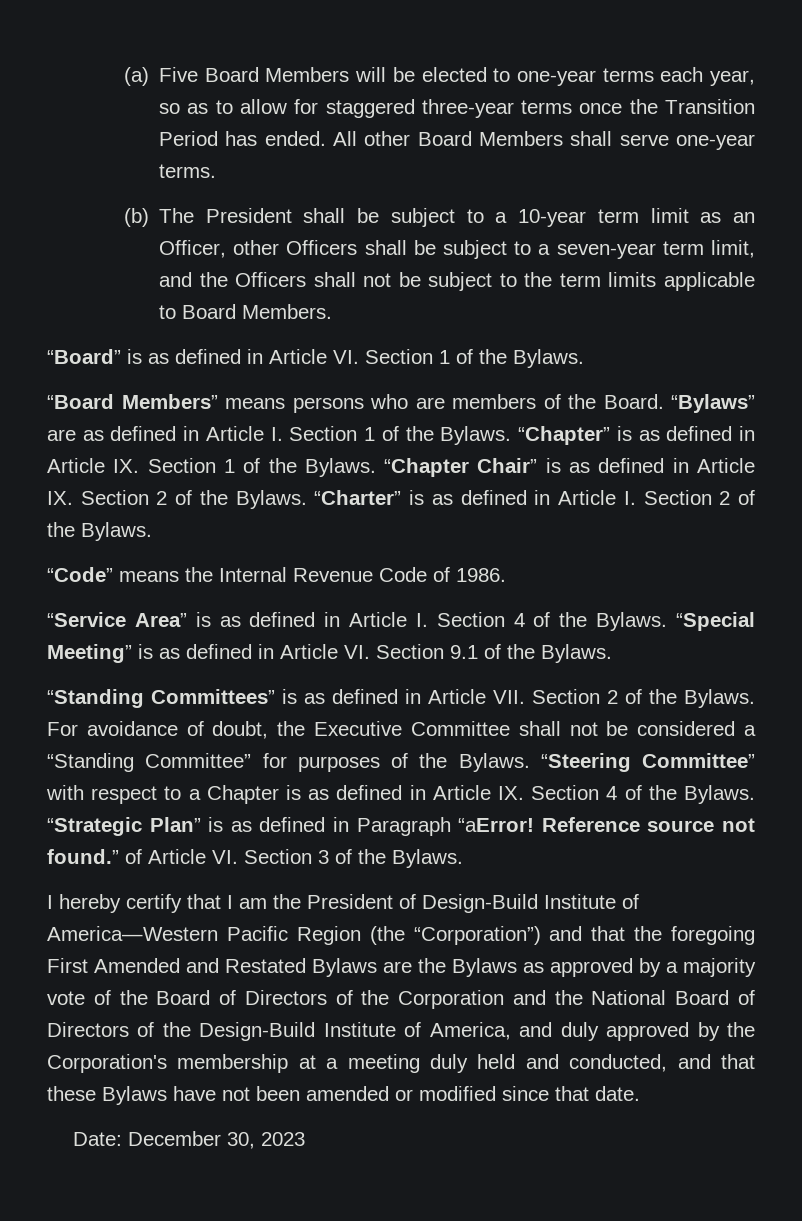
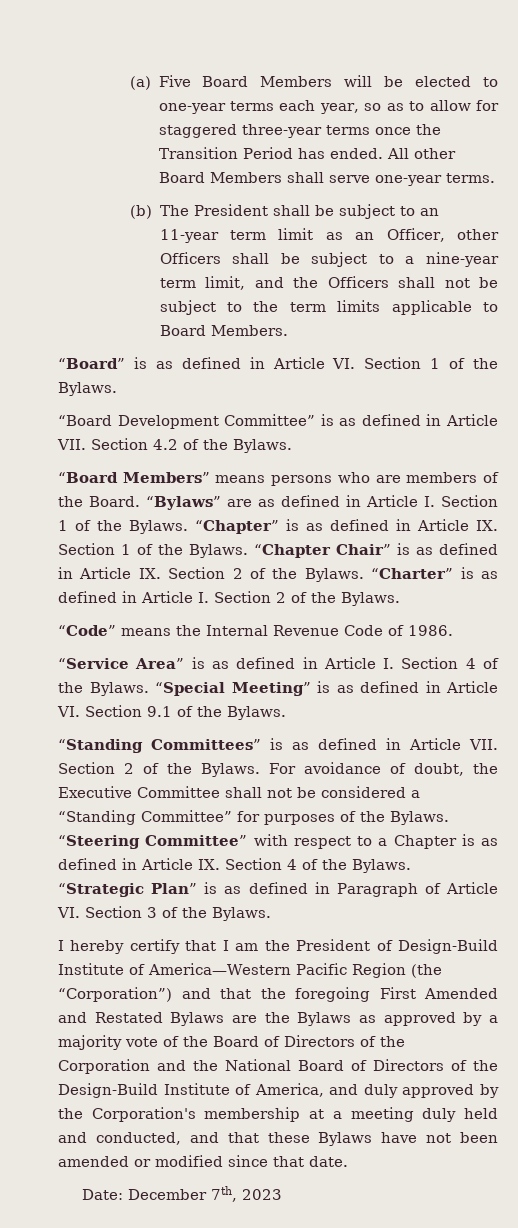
- (b) The President shall be subject to a 10-year term limit as an Officer, other Officers shall be subject to a seven-year term limit, and the Officers shall not be subject to the term limits applicable to Board Members.
+ (b) The President shall be subject to an 11-year term limit as an Officer, other Officers shall be subject to a nine-year term limit, and the Officers shall not be subject to the term limits applicable to Board Members.
+ “Board Development Committee” is as defined in Article VII. Section 4.2 of the Bylaws.
- “Strategic Plan” is as defined in Paragraph “aError! Reference source not found.” of Article VI. Section 3 of the Bylaws.
+ “Strategic Plan” is as defined in Paragraph of Article VI. Section 3 of the Bylaws.
- Date: December 30, 2023
+ Date: December 7th, 2023

